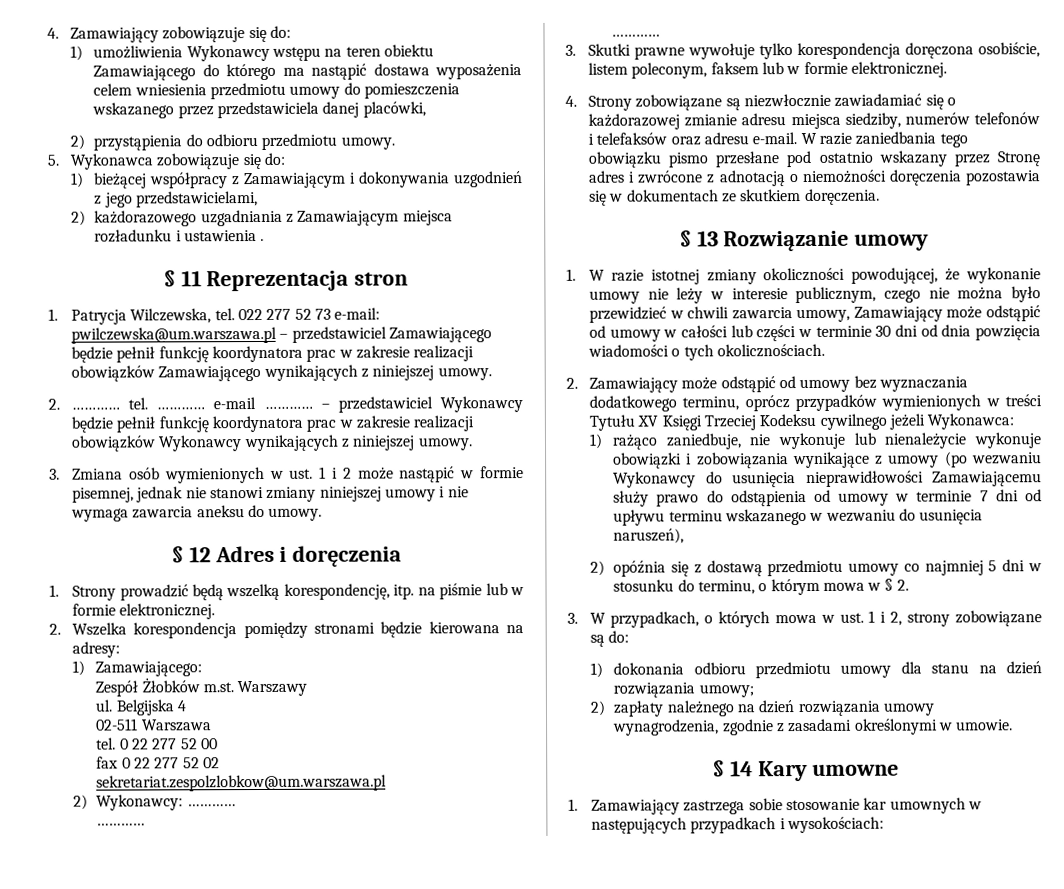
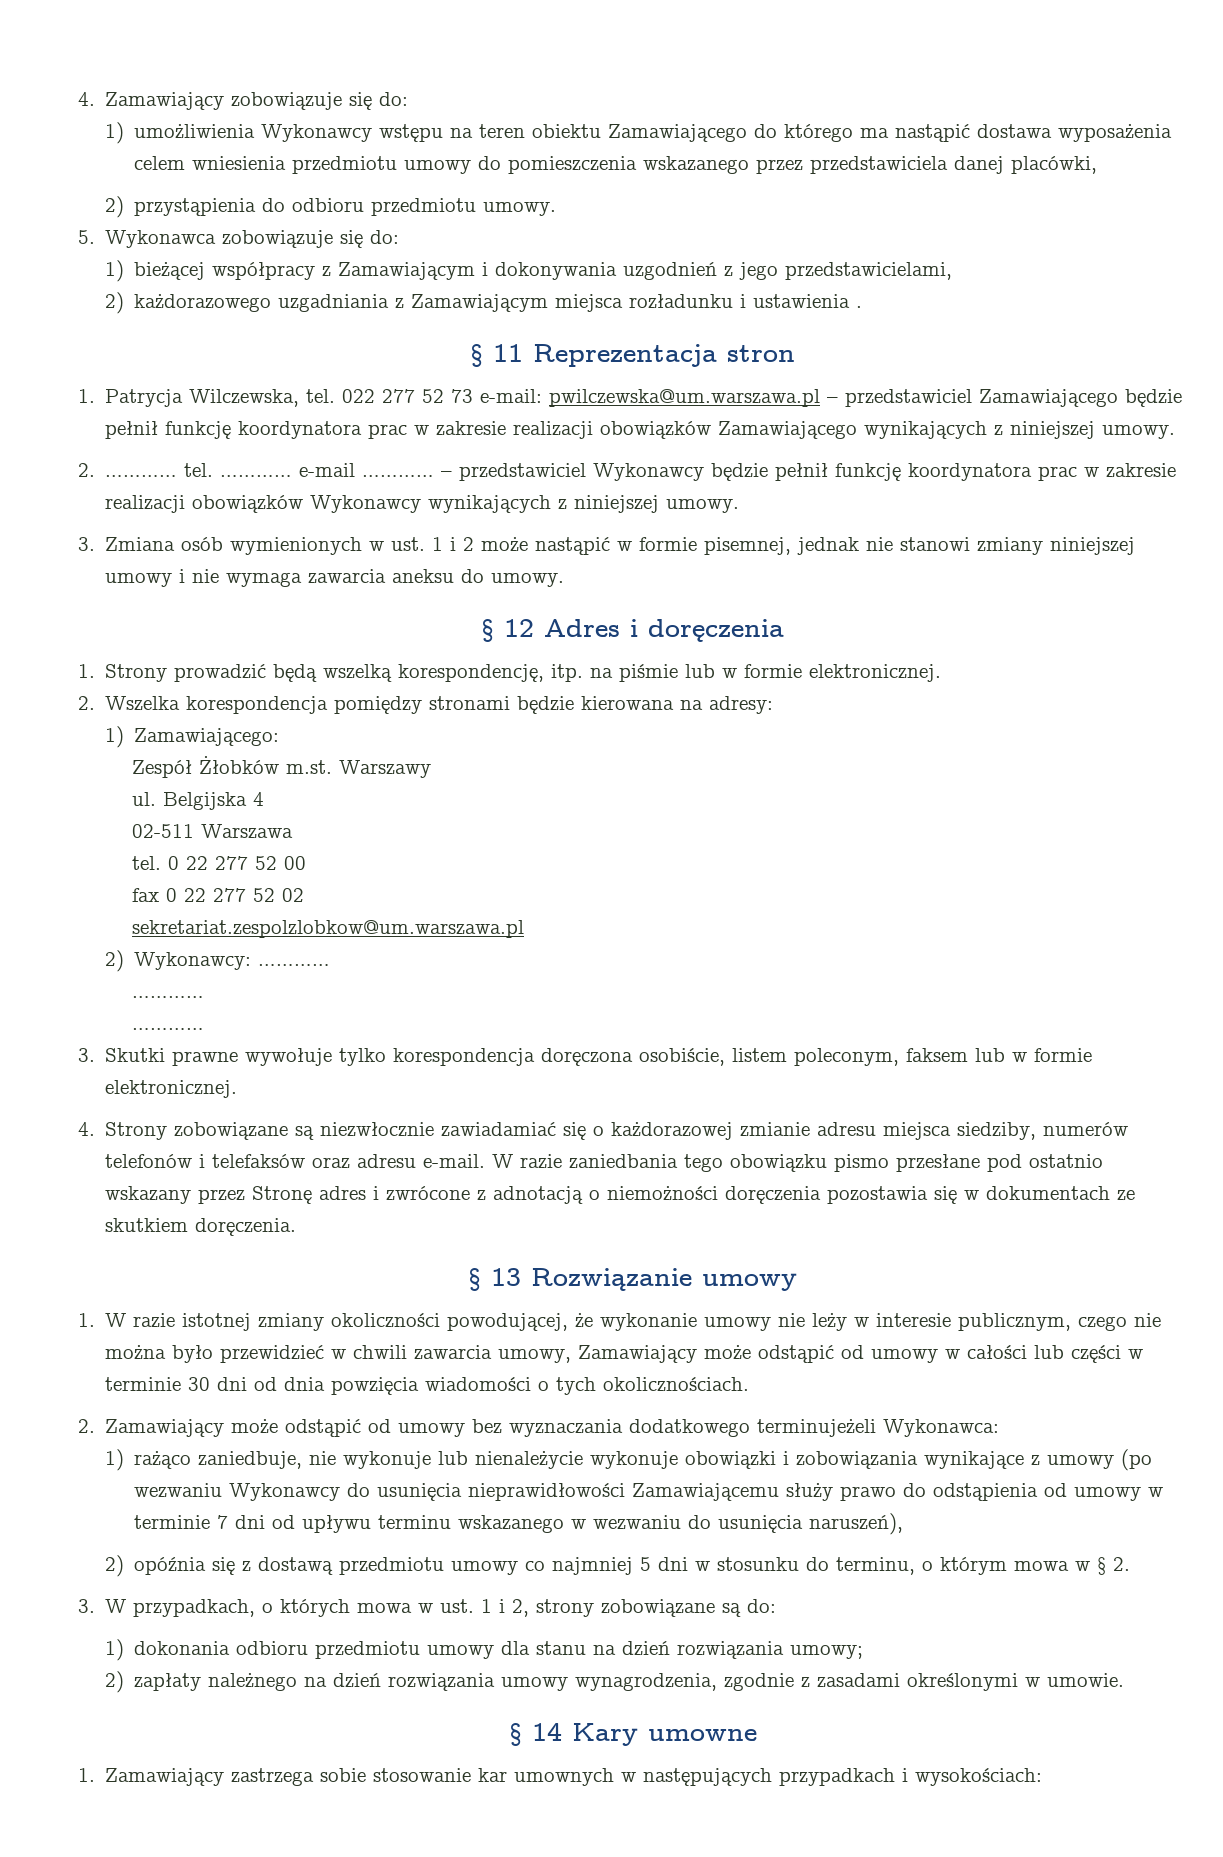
- 2. Zamawiający może odstąpić od umowy bez wyznaczania dodatkowego terminu, oprócz przypadków wymienionych w treści Tytułu XV Księgi Trzeciej Kodeksu cywilnego jeżeli Wykonawca:
+ 2. Zamawiający może odstąpić od umowy bez wyznaczania dodatkowego terminujeżeli Wykonawca:

